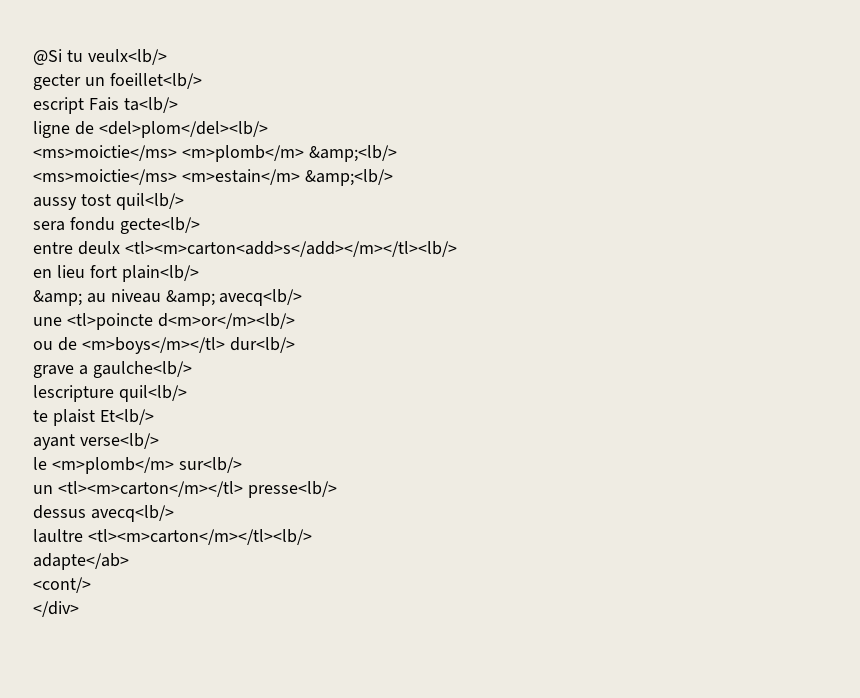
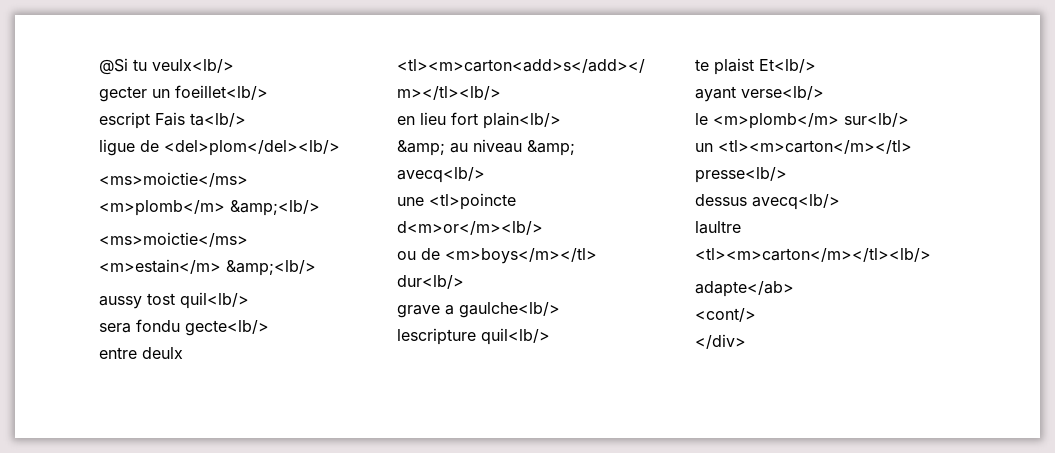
- ligne de <del>plom</del><lb/>
+ ligue de <del>plom</del><lb/>

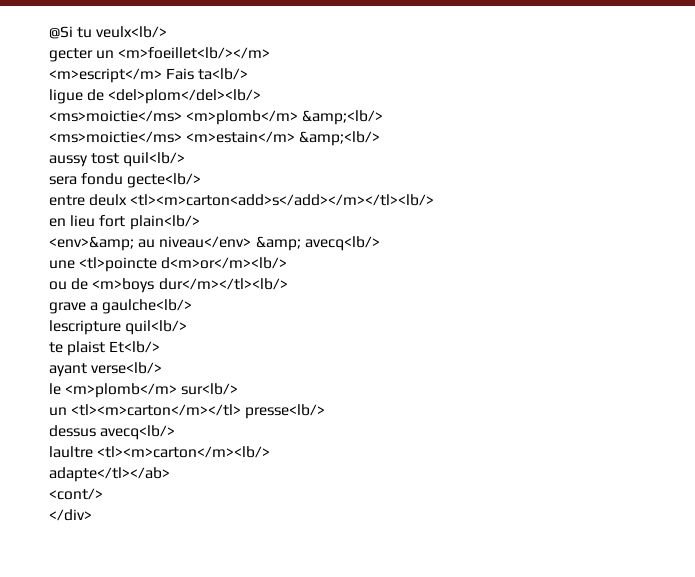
- gecter un foeillet<lb/>
- escript Fais ta<lb/>
+ gecter un <m>foeillet<lb/></m>
+ <m>escript</m> Fais ta<lb/>
- &amp; au niveau &amp; avecq<lb/>
+ <env>&amp; au niveau</env> &amp; avecq<lb/>
- ou de <m>boys</m></tl> dur<lb/>
+ ou de <m>boys dur</m></tl><lb/>
- laultre <tl><m>carton</m></tl><lb/>
- adapte</ab>
+ laultre <tl><m>carton</m><lb/>
+ adapte</tl></ab>

